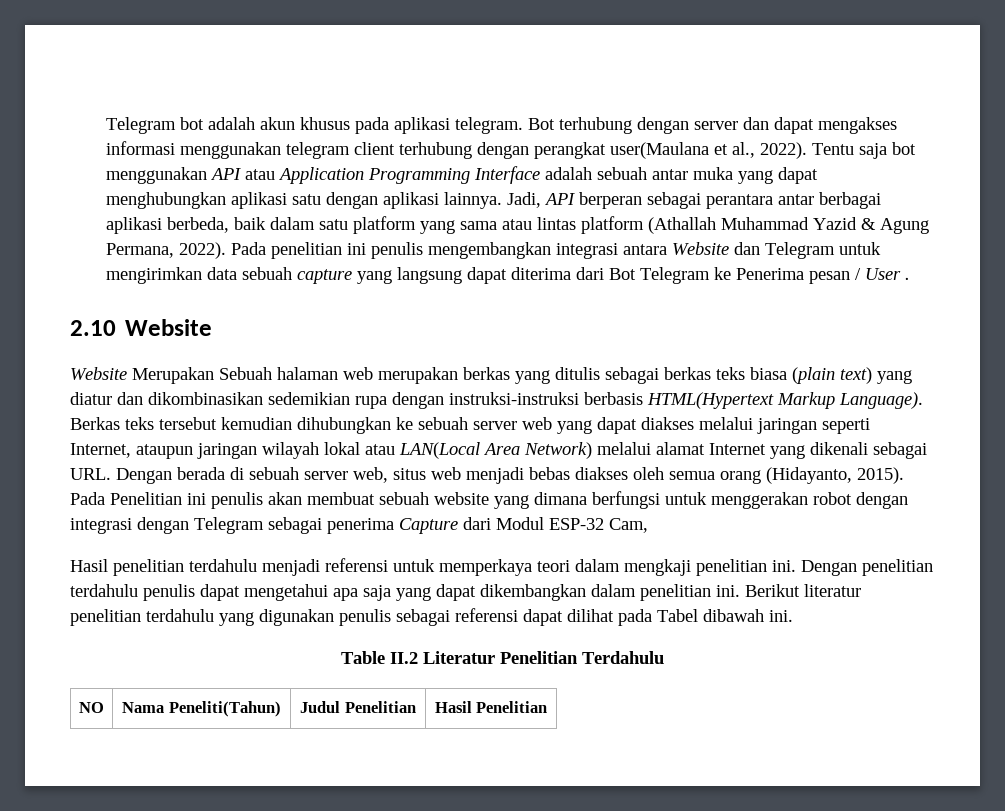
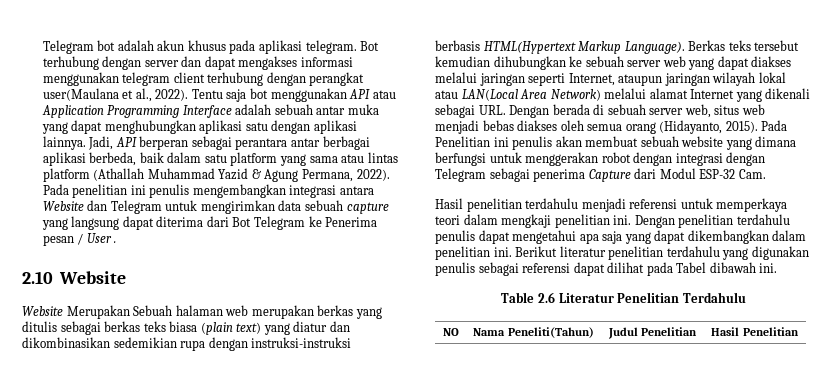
- Pada Penelitian ini penulis akan membuat sebuah website yang dimana berfungsi untuk menggerakan robot dengan integrasi dengan Telegram sebagai penerima Capture dari Modul ESP-32 Cam,
+ Pada Penelitian ini penulis akan membuat sebuah website yang dimana berfungsi untuk menggerakan robot dengan integrasi dengan Telegram sebagai penerima Capture dari Modul ESP-32 Cam.
- Table II.2 Literatur Penelitian Terdahulu
+ Table 2.6 Literatur Penelitian Terdahulu

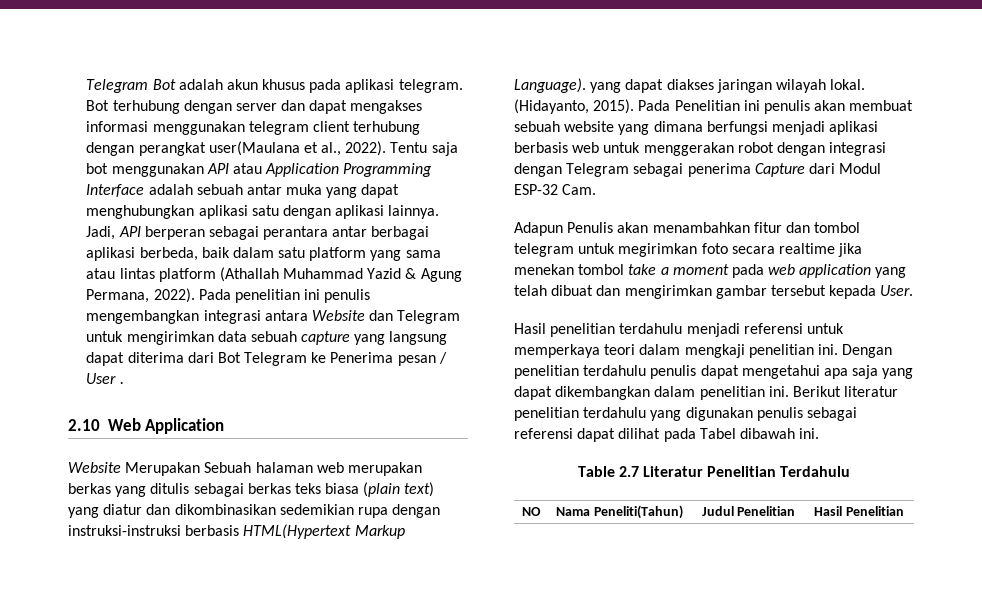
- Telegram bot adalah akun khusus pada aplikasi telegram.
+ Telegram Bot adalah akun khusus pada aplikasi telegram.
- 2.10 Website
+ 2.10 Web Application
- Website Merupakan Sebuah halaman web merupakan berkas yang ditulis sebagai berkas teks biasa (plain text) yang diatur dan dikombinasikan sedemikian rupa dengan instruksi-instruksi berbasis HTML(Hypertext Markup Language). Berkas teks tersebut kemudian dihubungkan ke sebuah server web yang dapat diakses melalui jaringan seperti Internet, ataupun jaringan wilayah lokal atau LAN(Local Area Network) melalui alamat Internet yang dikenali sebagai URL. Dengan berada di sebuah server web, situs web menjadi bebas diakses oleh semua orang (Hidayanto, 2015).
+ Website Merupakan Sebuah halaman web merupakan berkas yang ditulis sebagai berkas teks biasa (plain text) yang diatur dan dikombinasikan sedemikian rupa dengan instruksi-instruksi berbasis HTML(Hypertext Markup Language). yang dapat diakses jaringan wilayah lokal. (Hidayanto, 2015).
- Pada Penelitian ini penulis akan membuat sebuah website yang dimana berfungsi untuk menggerakan robot dengan integrasi dengan Telegram sebagai penerima Capture dari Modul ESP-32 Cam.
+ Pada Penelitian ini penulis akan membuat sebuah website yang dimana berfungsi menjadi aplikasi berbasis web untuk menggerakan robot dengan integrasi dengan Telegram sebagai penerima Capture dari Modul ESP-32 Cam.
+ Adapun Penulis akan menambahkan fitur dan tombol telegram untuk megirimkan foto secara realtime jika menekan tombol take a moment pada web application yang telah dibuat dan mengirimkan gambar tersebut kepada User.
- Table 2.6 Literatur Penelitian Terdahulu
+ Table 2.7 Literatur Penelitian Terdahulu

